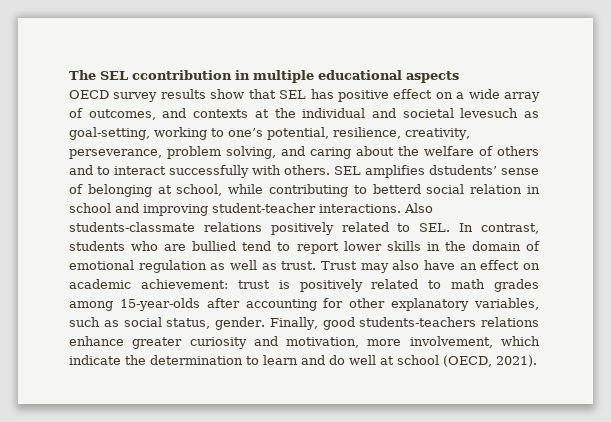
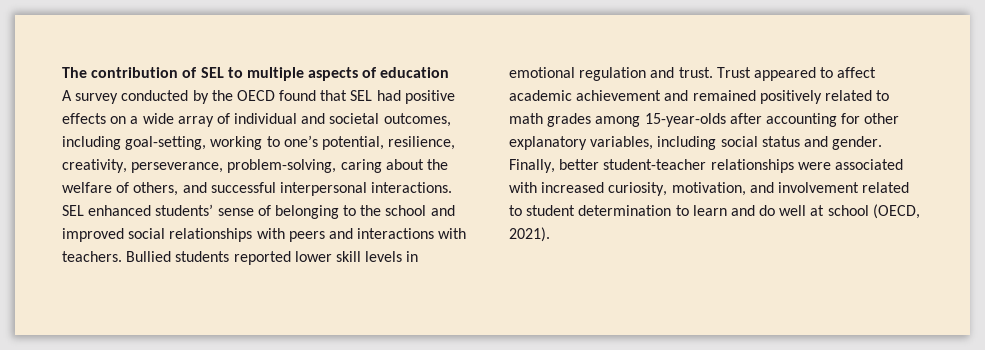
- The SEL ccontribution in multiple educational aspects
- OECD survey results show that SEL has positive effect on a wide array of outcomes, and contexts at the individual and societal levesuch as goal-setting, working to one’s potential, resilience, creativity, perseverance, problem solving, and caring about the welfare of others and to interact successfully with others. SEL amplifies dstudents’ sense of belonging at school, while contributing to betterd social relation in school and improving student-teacher interactions. Also students-classmate relations positively related to SEL. In contrast, students who are bullied tend to report lower skills in the domain of emotional regulation as well as trust. Trust may also have an effect on academic achievement: trust is positively related to math grades among 15-year-olds after accounting for other explanatory variables, such as social status, gender. Finally, good students-teachers relations enhance greater curiosity and motivation, more involvement, which indicate the determination to learn and do well at school (OECD, 2021).
+ The contribution of SEL to multiple aspects of education
+ A survey conducted by the OECD found that SEL had positive effects on a wide array of individual and societal outcomes, including goal-setting, working to one’s potential, resilience, creativity, perseverance, problem-solving, caring about the welfare of others, and successful interpersonal interactions. SEL enhanced students’ sense of belonging to the school and improved social relationships with peers and interactions with teachers. Bullied students reported lower skill levels in emotional regulation and trust. Trust appeared to affect academic achievement and remained positively related to math grades among 15-year-olds after accounting for other explanatory variables, including social status and gender. Finally, better student-teacher relationships were associated with increased curiosity, motivation, and involvement related to student determination to learn and do well at school (OECD, 2021).

